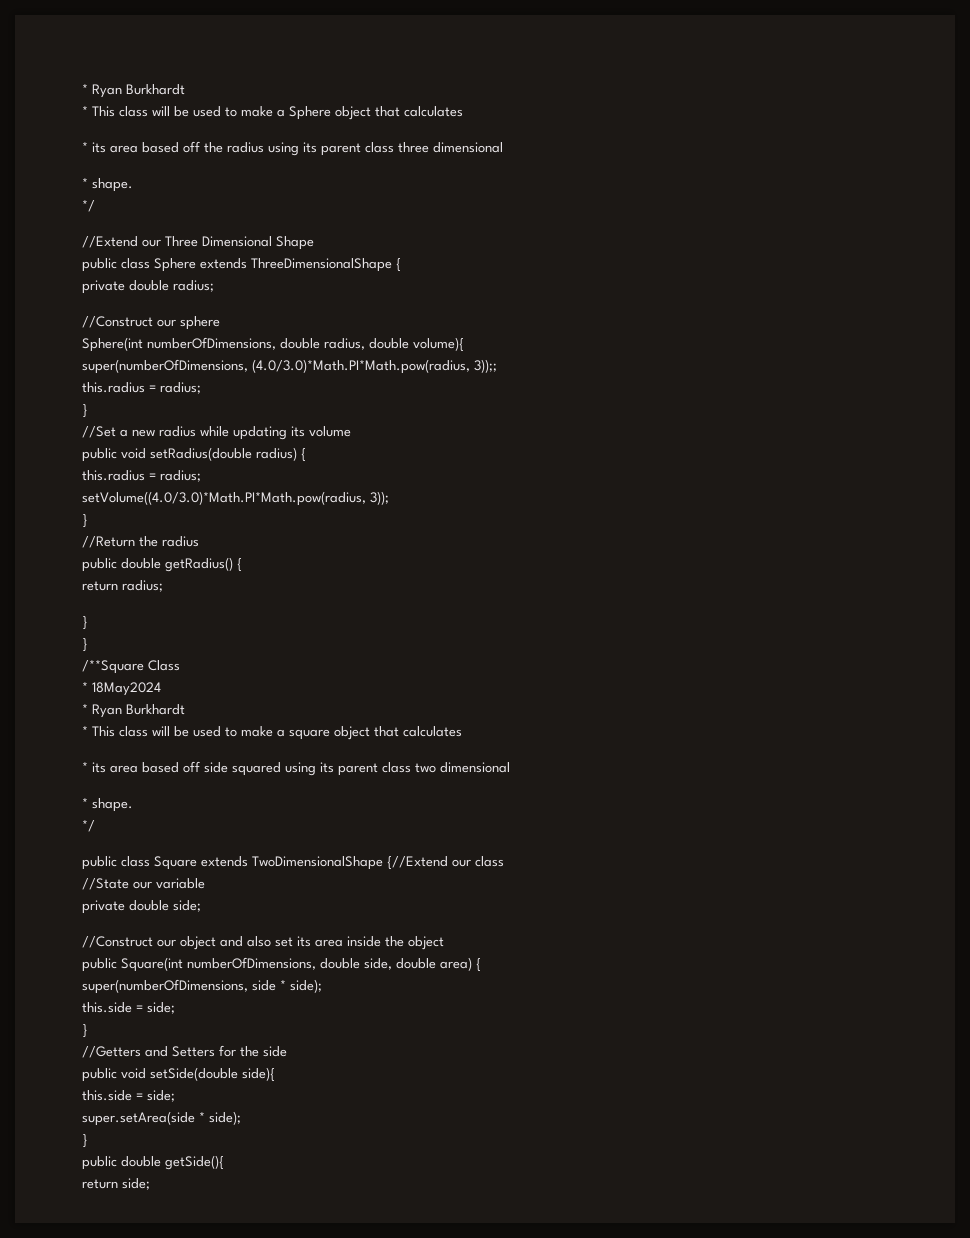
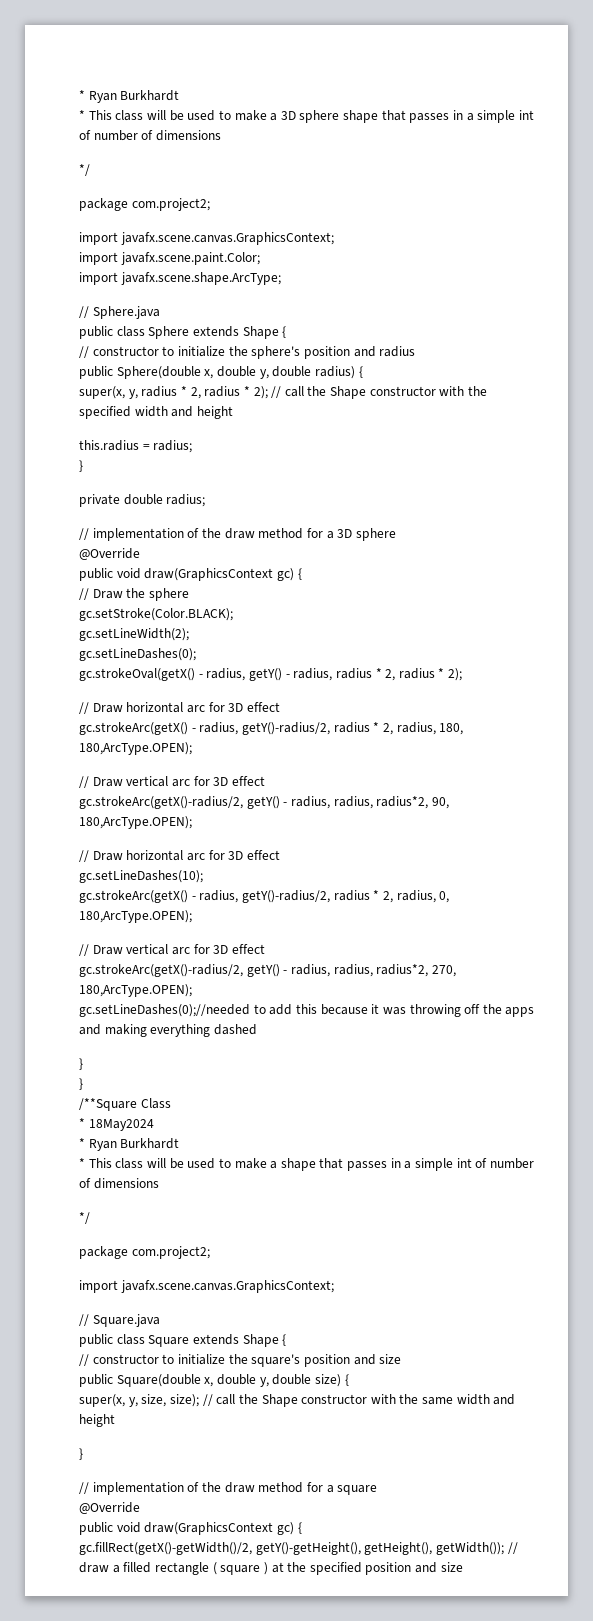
- * This class will be used to make a Sphere object that calculates
- * its area based off the radius using its parent class three dimensional
- * shape.
+ * This class will be used to make a 3D sphere shape that passes in a simple int of number of dimensions
  */
- //Extend our Three Dimensional Shape
+ package com.project2;
+ import javafx.scene.canvas.GraphicsContext;
+ import javafx.scene.paint.Color;
+ import javafx.scene.shape.ArcType;
+ // Sphere.java
- public class Sphere extends ThreeDimensionalShape {
- private double radius;
- //Construct our sphere
- Sphere(int numberOfDimensions, double radius, double volume){
- super(numberOfDimensions, (4.0/3.0)*Math.PI*Math.pow(radius, 3));;
+ public class Sphere extends Shape {
+ // constructor to initialize the sphere's position and radius
+ public Sphere(double x, double y, double radius) {
+ super(x, y, radius * 2, radius * 2); // call the Shape constructor with the specified width and height
  this.radius = radius;
  }
- //Set a new radius while updating its volume
- public void setRadius(double radius) {
- this.radius = radius;
- setVolume((4.0/3.0)*Math.PI*Math.pow(radius, 3));
- }
- //Return the radius
- public double getRadius() {
- return radius;
+ private double radius;
+ // implementation of the draw method for a 3D sphere
+ @Override
+ public void draw(GraphicsContext gc) {
+ // Draw the sphere
+ gc.setStroke(Color.BLACK);
+ gc.setLineWidth(2);
+ gc.setLineDashes(0);
+ gc.strokeOval(getX() - radius, getY() - radius, radius * 2, radius * 2);
+ // Draw horizontal arc for 3D effect
+ gc.strokeArc(getX() - radius, getY()-radius/2, radius * 2, radius, 180, 180,ArcType.OPEN);
+ // Draw vertical arc for 3D effect
+ gc.strokeArc(getX()-radius/2, getY() - radius, radius, radius*2, 90, 180,ArcType.OPEN);
+ // Draw horizontal arc for 3D effect
+ gc.setLineDashes(10);
+ gc.strokeArc(getX() - radius, getY()-radius/2, radius * 2, radius, 0, 180,ArcType.OPEN);
+ // Draw vertical arc for 3D effect
+ gc.strokeArc(getX()-radius/2, getY() - radius, radius, radius*2, 270, 180,ArcType.OPEN);
+ gc.setLineDashes(0);//needed to add this because it was throwing off the apps and making everything dashed
- * This class will be used to make a square object that calculates
- * its area based off side squared using its parent class two dimensional
- * shape.
+ * This class will be used to make a shape that passes in a simple int of number of dimensions
  */
- public class Square extends TwoDimensionalShape {//Extend our class
- //State our variable
- private double side;
- //Construct our object and also set its area inside the object
- public Square(int numberOfDimensions, double side, double area) {
- super(numberOfDimensions, side * side);
- this.side = side;
+ package com.project2;
+ import javafx.scene.canvas.GraphicsContext;
+ // Square.java
+ public class Square extends Shape {
+ // constructor to initialize the square's position and size
+ public Square(double x, double y, double size) {
+ super(x, y, size, size); // call the Shape constructor with the same width and height
  }
- //Getters and Setters for the side
- public void setSide(double side){
- this.side = side;
- super.setArea(side * side);
- }
- public double getSide(){
- return side;
+ // implementation of the draw method for a square
+ @Override
+ public void draw(GraphicsContext gc) {
+ gc.fillRect(getX()-getWidth()/2, getY()-getHeight(), getHeight(), getWidth()); // draw a filled rectangle ( square ) at the specified position and size

